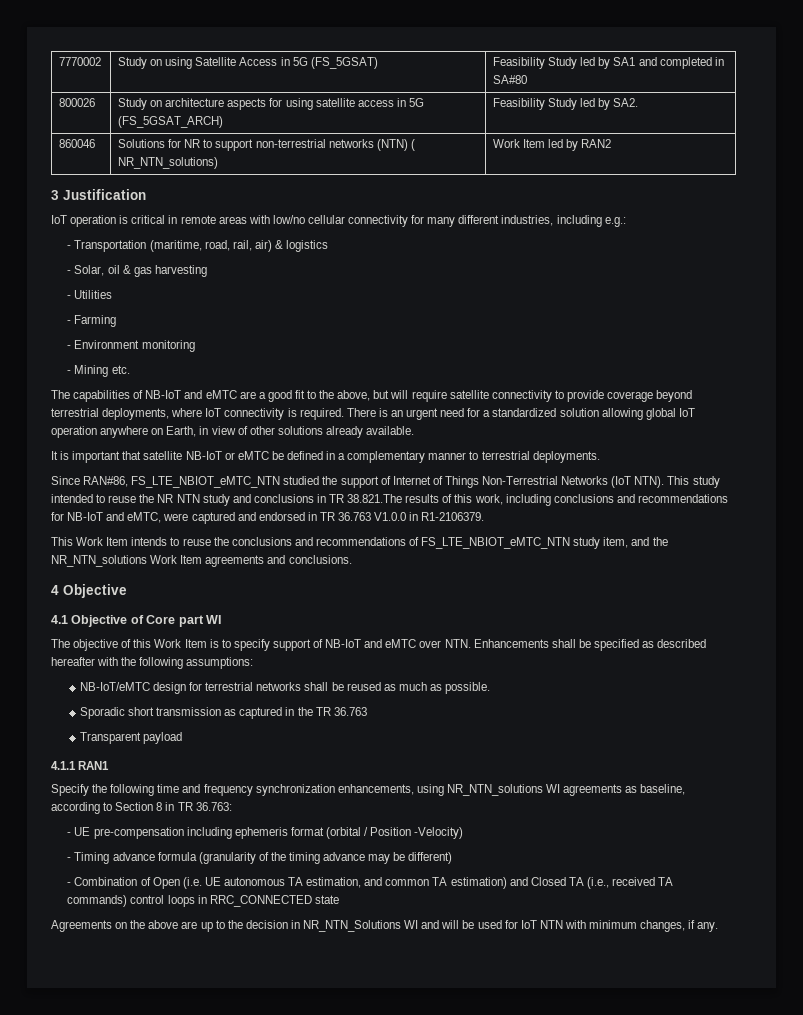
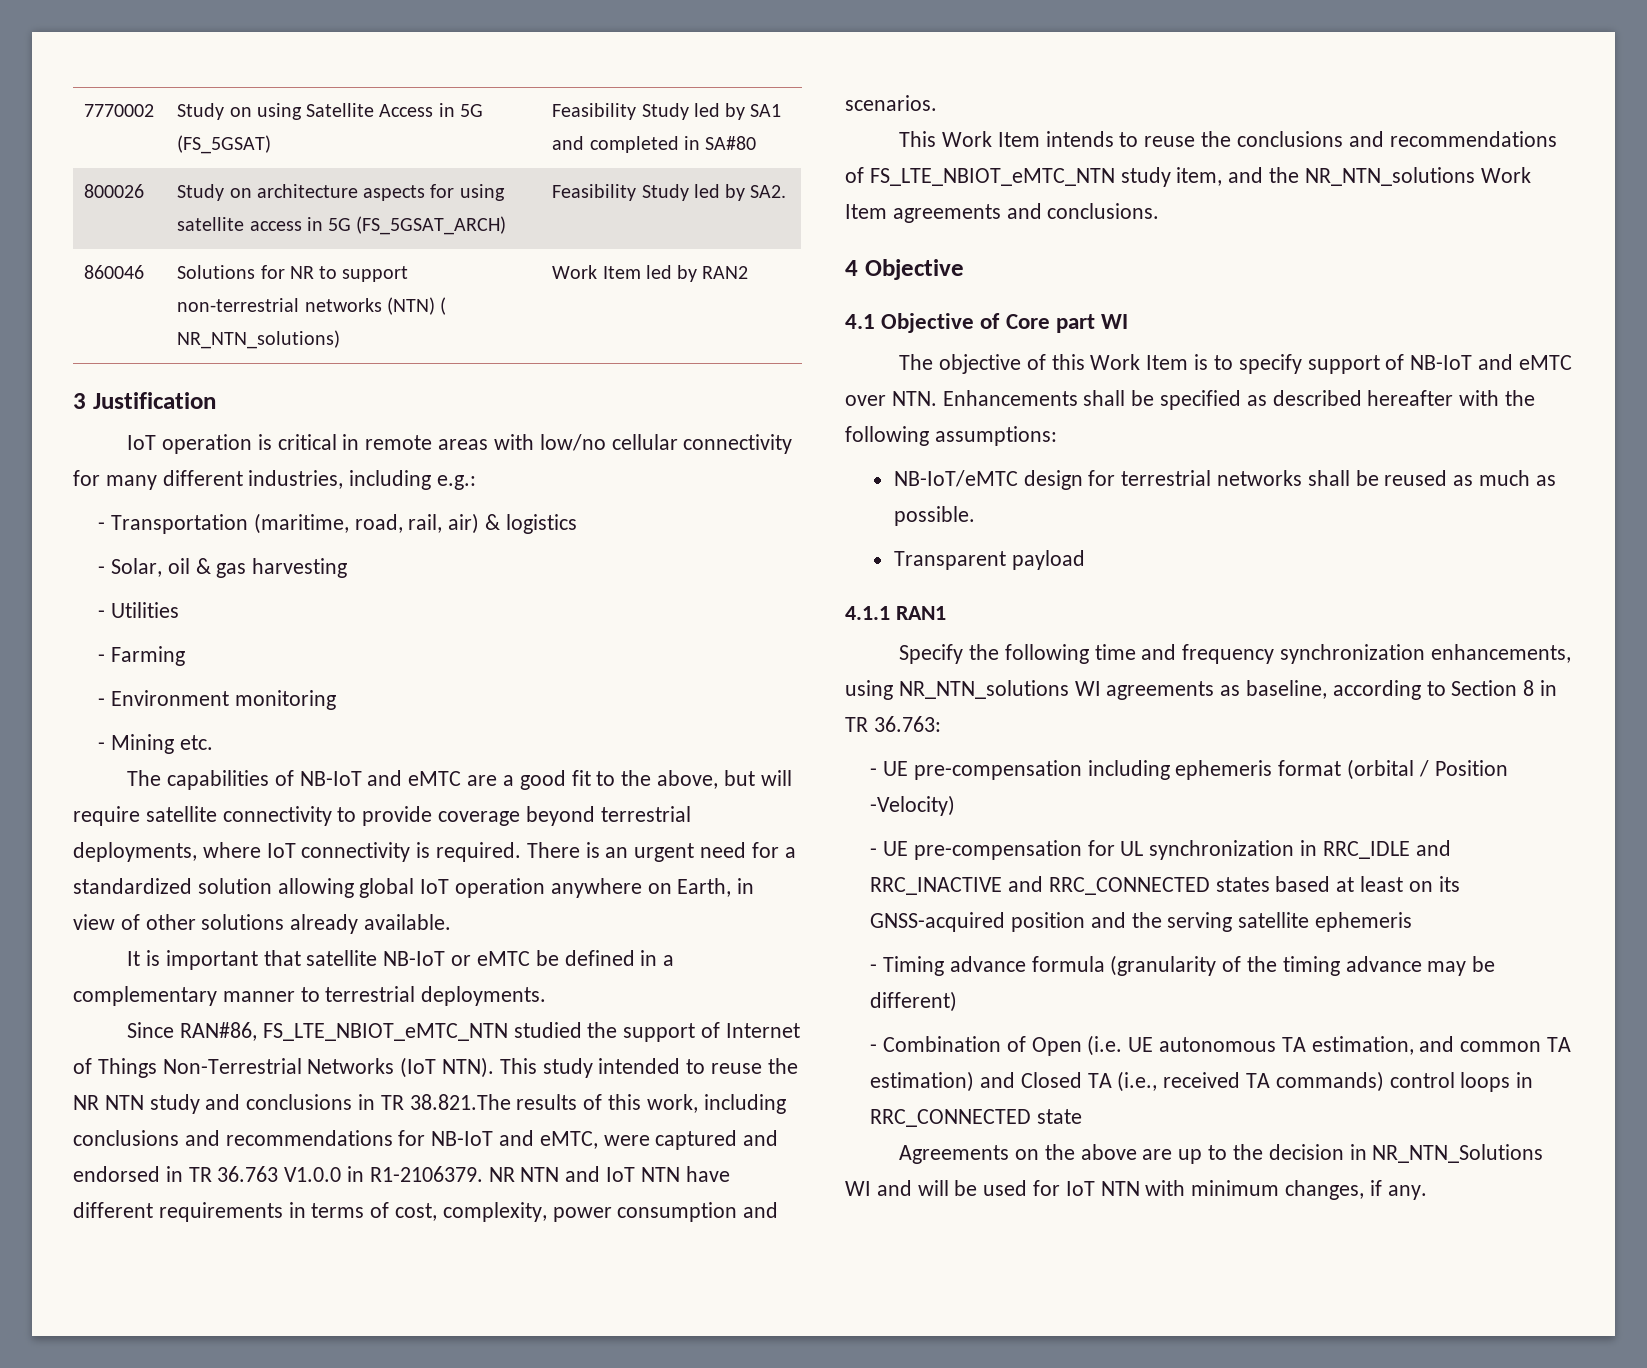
+ NR NTN and IoT NTN have different requirements in terms of cost, complexity, power consumption and scenarios.
- Sporadic short transmission as captured in the TR 36.763
+ - UE pre-compensation for UL synchronization in RRC_IDLE and RRC_INACTIVE and RRC_CONNECTED states based at least on its GNSS-acquired position and the serving satellite ephemeris

